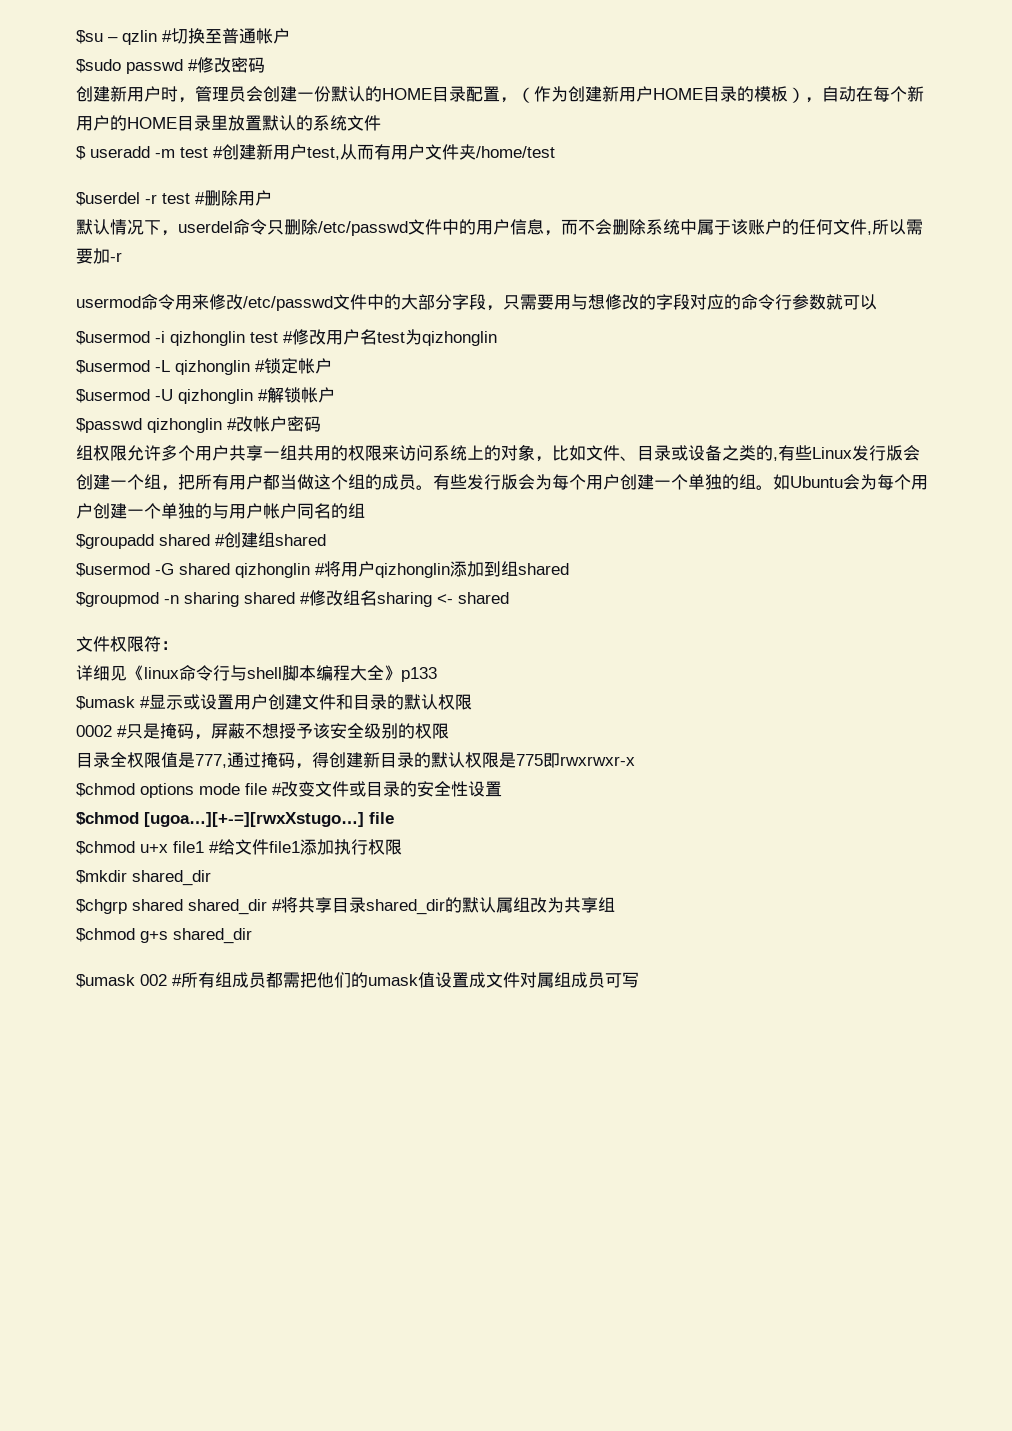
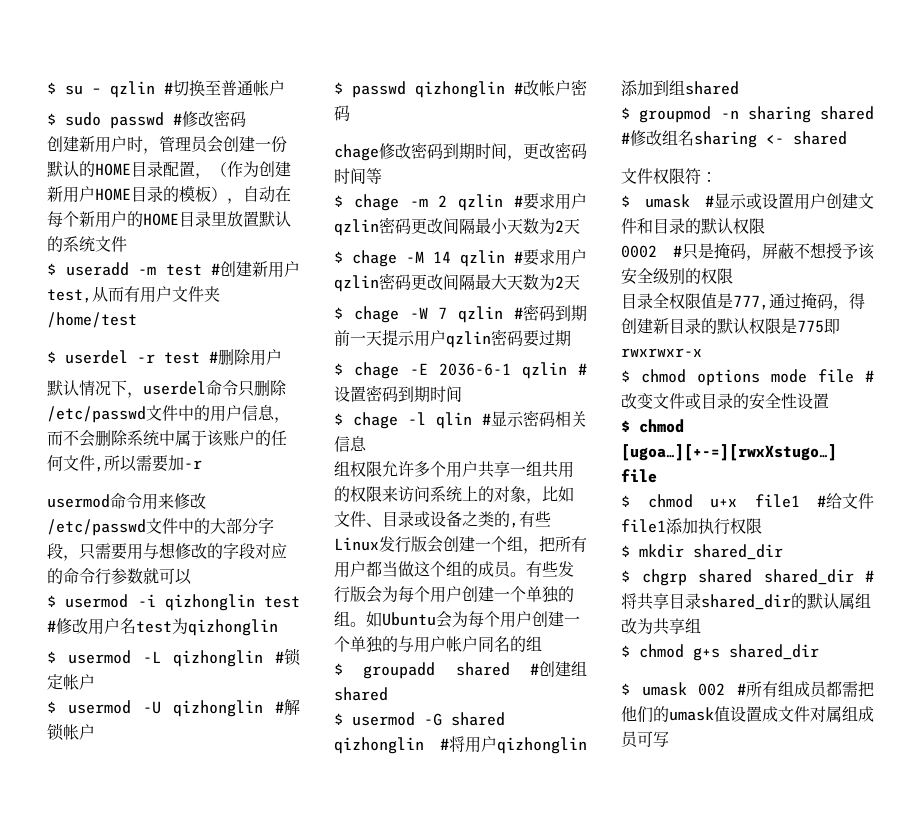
- $su – qzlin #切换至普通帐户
+ $ su – qzlin #切换至普通帐户
- $sudo passwd #修改密码
+ $ sudo passwd #修改密码
- $userdel -r test #删除用户
+ $ userdel -r test #删除用户
- $usermod -i qizhonglin test #修改用户名test为qizhonglin
+ $ usermod -i qizhonglin test #修改用户名test为qizhonglin
- $usermod -L qizhonglin #锁定帐户
+ $ usermod -L qizhonglin #锁定帐户
- $usermod -U qizhonglin #解锁帐户
+ $ usermod -U qizhonglin #解锁帐户
- $passwd qizhonglin #改帐户密码
+ $ passwd qizhonglin #改帐户密码
+ chage修改密码到期时间，更改密码时间等
+ $ chage -m 2 qzlin #要求用户qzlin密码更改间隔最小天数为2天
+ $ chage -M 14 qzlin #要求用户qzlin密码更改间隔最大天数为2天
+ $ chage -W 7 qzlin #密码到期前一天提示用户qzlin密码要过期
+ $ chage -E 2036-6-1 qzlin #设置密码到期时间
+ $ chage -l qlin #显示密码相关信息
- $groupadd shared #创建组shared
+ $ groupadd shared #创建组shared
- $usermod -G shared qizhonglin #将用户qizhonglin添加到组shared
+ $ usermod -G shared qizhonglin #将用户qizhonglin添加到组shared
- $groupmod -n sharing shared #修改组名sharing <- shared
+ $ groupmod -n sharing shared #修改组名sharing <- shared
- 详细见《linux命令行与shell脚本编程大全》p133
- $umask #显示或设置用户创建文件和目录的默认权限
+ $ umask #显示或设置用户创建文件和目录的默认权限
- $chmod options mode file #改变文件或目录的安全性设置
+ $ chmod options mode file #改变文件或目录的安全性设置
- $chmod [ugoa…][+-=][rwxXstugo…] file
+ $ chmod [ugoa…][+-=][rwxXstugo…] file
- $chmod u+x file1 #给文件file1添加执行权限
+ $ chmod u+x file1 #给文件file1添加执行权限
- $mkdir shared_dir
- $chgrp shared shared_dir #将共享目录shared_dir的默认属组改为共享组
+ $ mkdir shared_dir
+ $ chgrp shared shared_dir #将共享目录shared_dir的默认属组改为共享组
- $chmod g+s shared_dir
+ $ chmod g+s shared_dir
- $umask 002 #所有组成员都需把他们的umask值设置成文件对属组成员可写
+ $ umask 002 #所有组成员都需把他们的umask值设置成文件对属组成员可写

